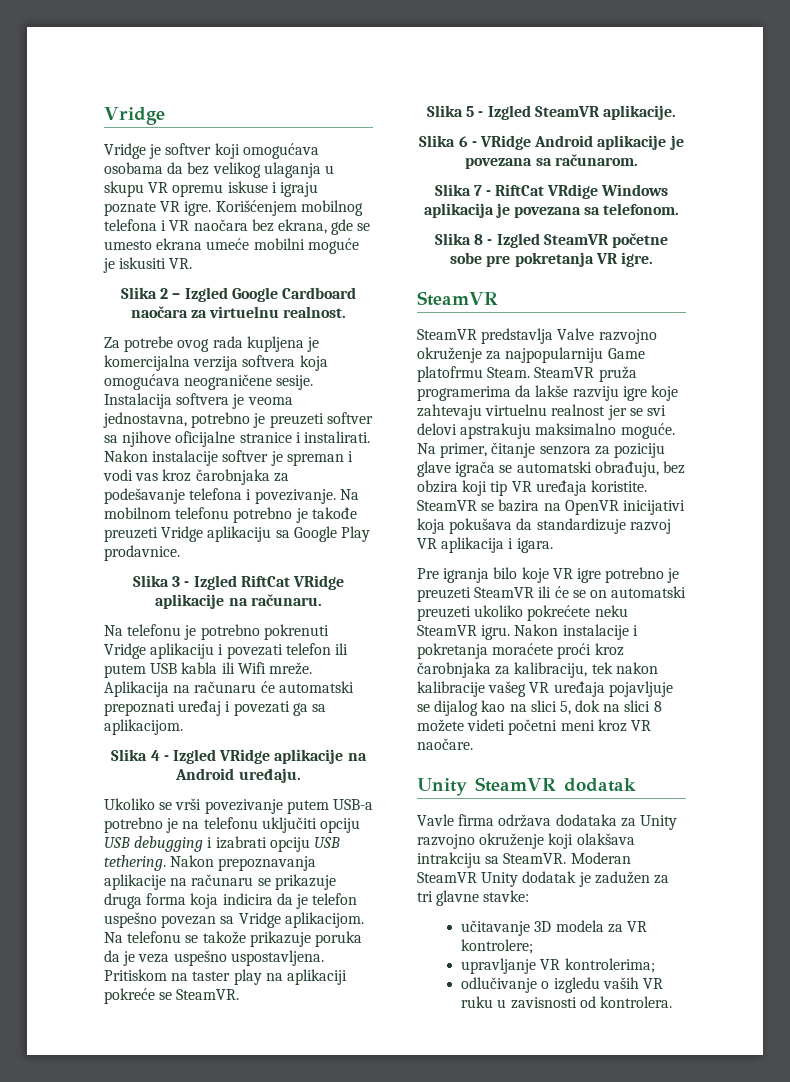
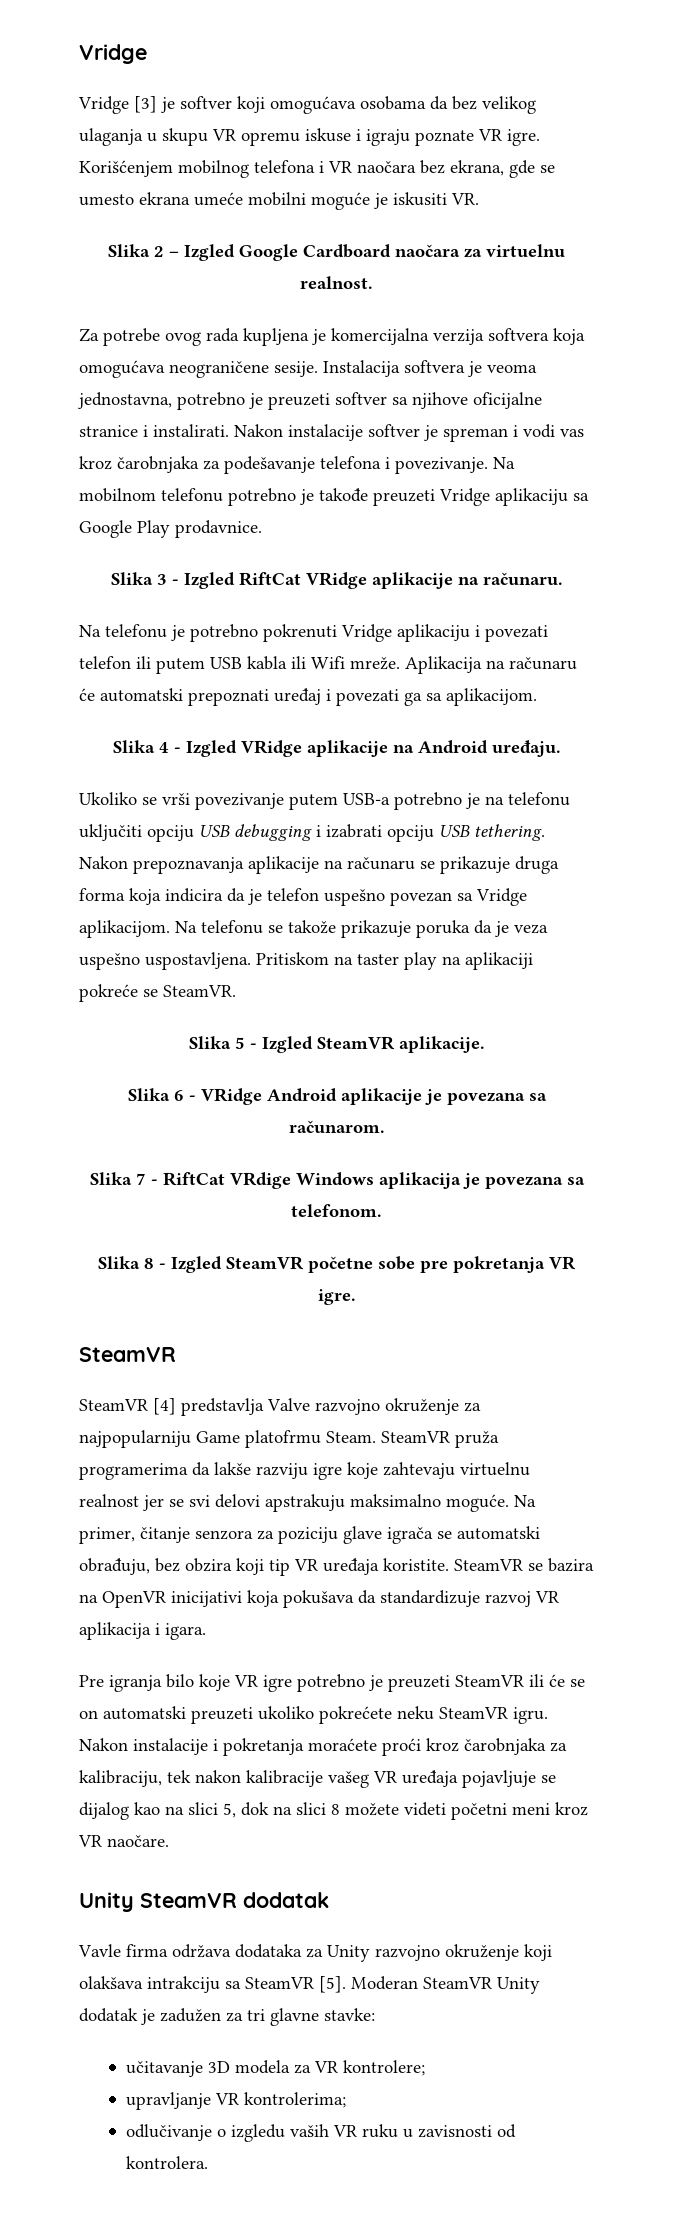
- Vridge je softver koji omogućava osobama da bez velikog ulaganja u skupu VR opremu iskuse i igraju poznate VR igre.
+ Vridge [3] je softver koji omogućava osobama da bez velikog ulaganja u skupu VR opremu iskuse i igraju poznate VR igre.
- SteamVR predstavlja Valve razvojno okruženje za najpopularniju Game platofrmu Steam.
+ SteamVR [4] predstavlja Valve razvojno okruženje za najpopularniju Game platofrmu Steam.
- Vavle firma održava dodataka za Unity razvojno okruženje koji olakšava intrakciju sa SteamVR.
+ Vavle firma održava dodataka za Unity razvojno okruženje koji olakšava intrakciju sa SteamVR [5].

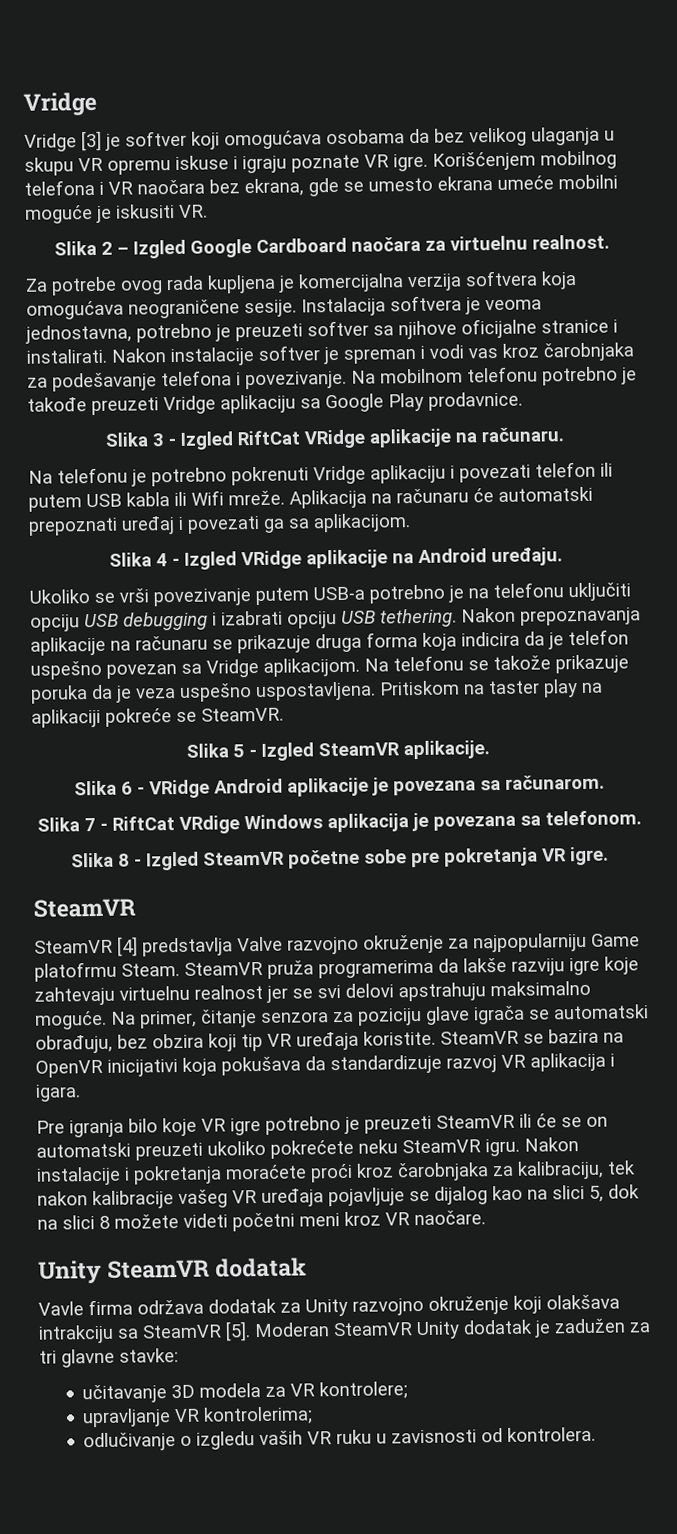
- SteamVR pruža programerima da lakše razviju igre koje zahtevaju virtuelnu realnost jer se svi delovi apstrakuju maksimalno moguće.
+ SteamVR pruža programerima da lakše razviju igre koje zahtevaju virtuelnu realnost jer se svi delovi apstrahuju maksimalno moguće.
- Vavle firma održava dodataka za Unity razvojno okruženje koji olakšava intrakciju sa SteamVR [5].
+ Vavle firma održava dodatak za Unity razvojno okruženje koji olakšava intrakciju sa SteamVR [5].

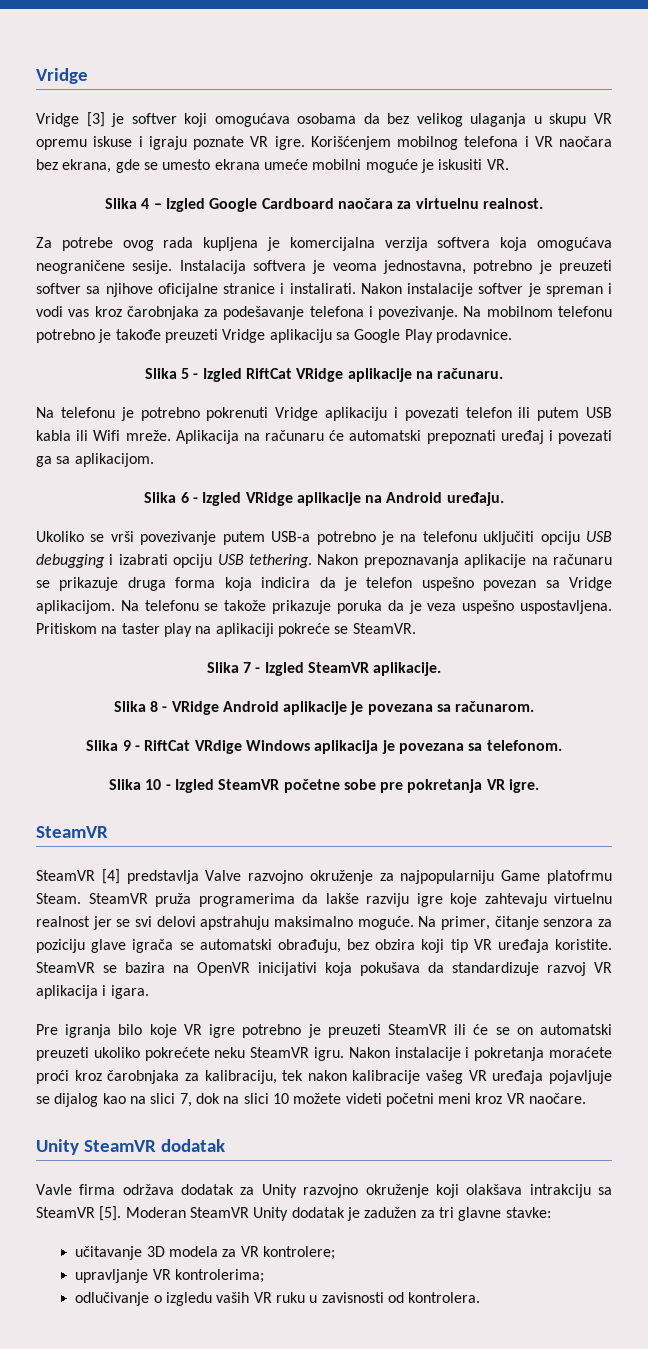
- Slika 2 – Izgled Google Cardboard naočara za virtuelnu realnost.
+ Slika 4 – Izgled Google Cardboard naočara za virtuelnu realnost.
- Slika 3 - Izgled RiftCat VRidge aplikacije na računaru.
+ Slika 5 - Izgled RiftCat VRidge aplikacije na računaru.
- Slika 4 - Izgled VRidge aplikacije na Android uređaju.
+ Slika 6 - Izgled VRidge aplikacije na Android uređaju.
- Slika 5 - Izgled SteamVR aplikacije.
+ Slika 7 - Izgled SteamVR aplikacije.
- Slika 6 - VRidge Android aplikacije je povezana sa računarom.
+ Slika 8 - VRidge Android aplikacije je povezana sa računarom.
- Slika 7 - RiftCat VRdige Windows aplikacija je povezana sa telefonom.
+ Slika 9 - RiftCat VRdige Windows aplikacija je povezana sa telefonom.
- Slika 8 - Izgled SteamVR početne sobe pre pokretanja VR igre.
+ Slika 10 - Izgled SteamVR početne sobe pre pokretanja VR igre.
- Nakon instalacije i pokretanja moraćete proći kroz čarobnjaka za kalibraciju, tek nakon kalibracije vašeg VR uređaja pojavljuje se dijalog kao na slici 5, dok na slici 8 možete videti početni meni kroz VR naočare.
+ Nakon instalacije i pokretanja moraćete proći kroz čarobnjaka za kalibraciju, tek nakon kalibracije vašeg VR uređaja pojavljuje se dijalog kao na slici 7, dok na slici 10 možete videti početni meni kroz VR naočare.

